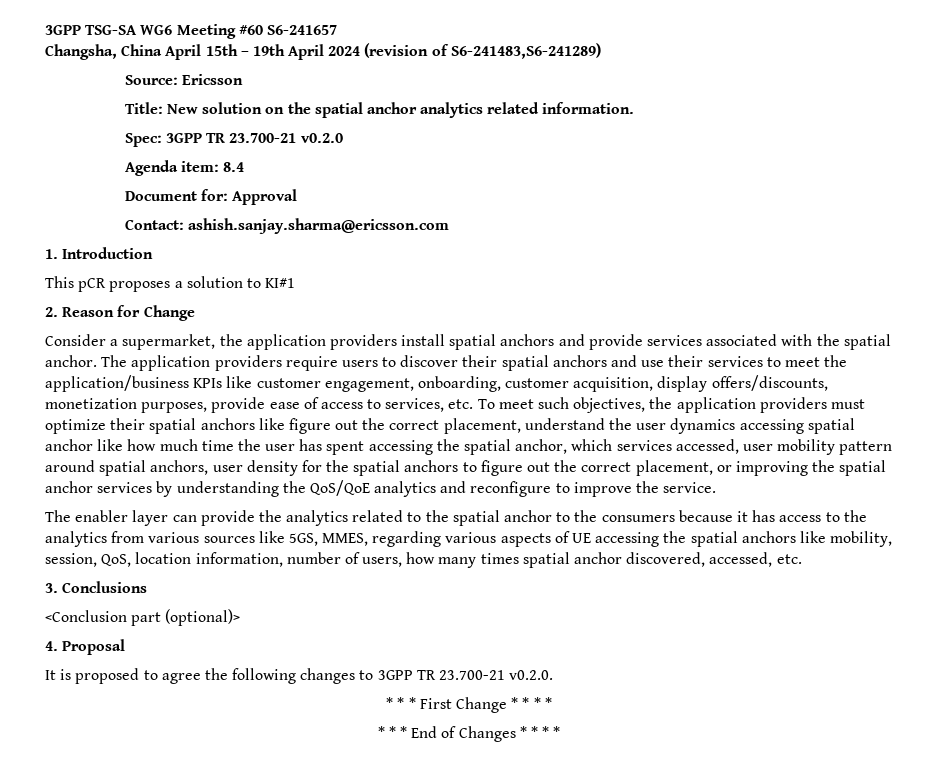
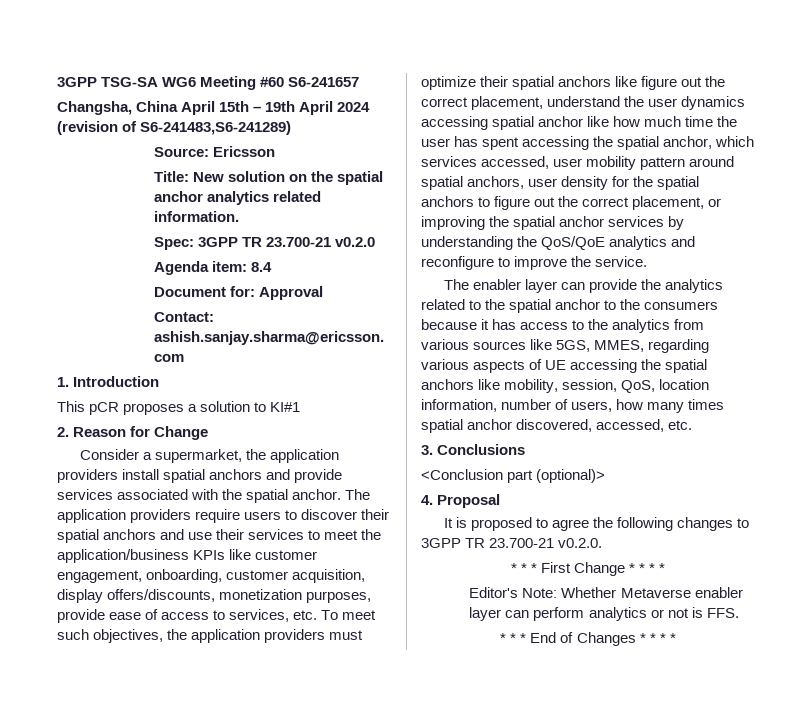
+ Editor's Note: Whether Metaverse enabler layer can perform analytics or not is FFS.

